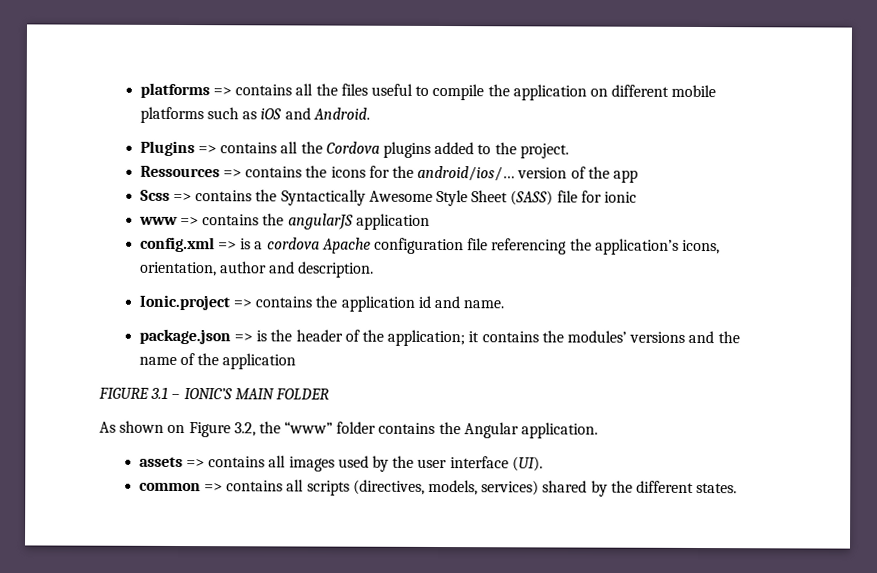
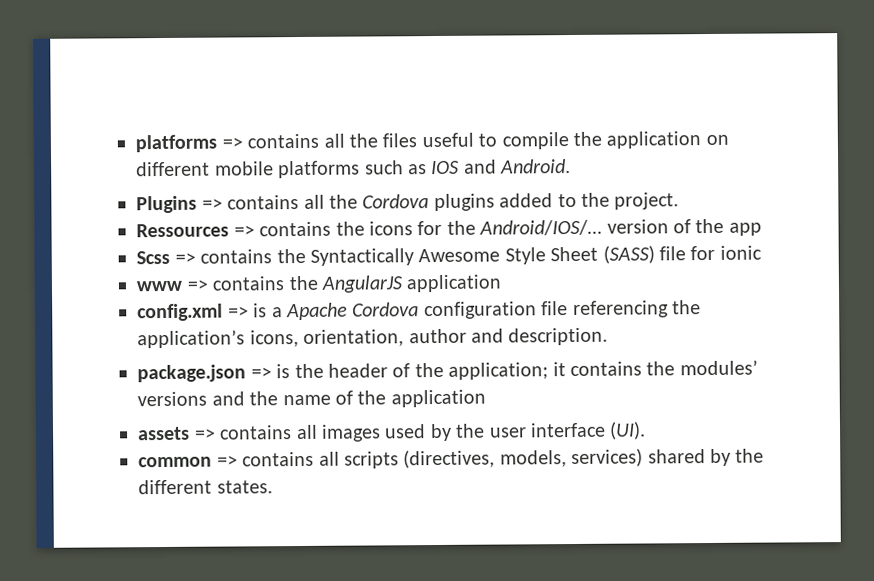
- platforms => contains all the files useful to compile the application on different mobile platforms such as iOS and Android.
+ platforms => contains all the files useful to compile the application on different mobile platforms such as IOS and Android.
- Ressources => contains the icons for the android/ios/… version of the app
+ Ressources => contains the icons for the Android/IOS/… version of the app
- www => contains the angularJS application
+ www => contains the AngularJS application
- config.xml => is a cordova Apache configuration file referencing the application’s icons, orientation, author and description.
+ config.xml => is a Apache Cordova configuration file referencing the application’s icons, orientation, author and description.
- Ionic.project => contains the application id and name.
- FIGURE 3.1 – IONIC’S MAIN FOLDER
- As shown on Figure 3.2, the “www” folder contains the Angular application.

